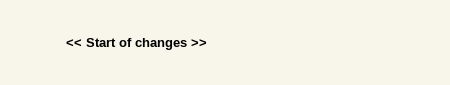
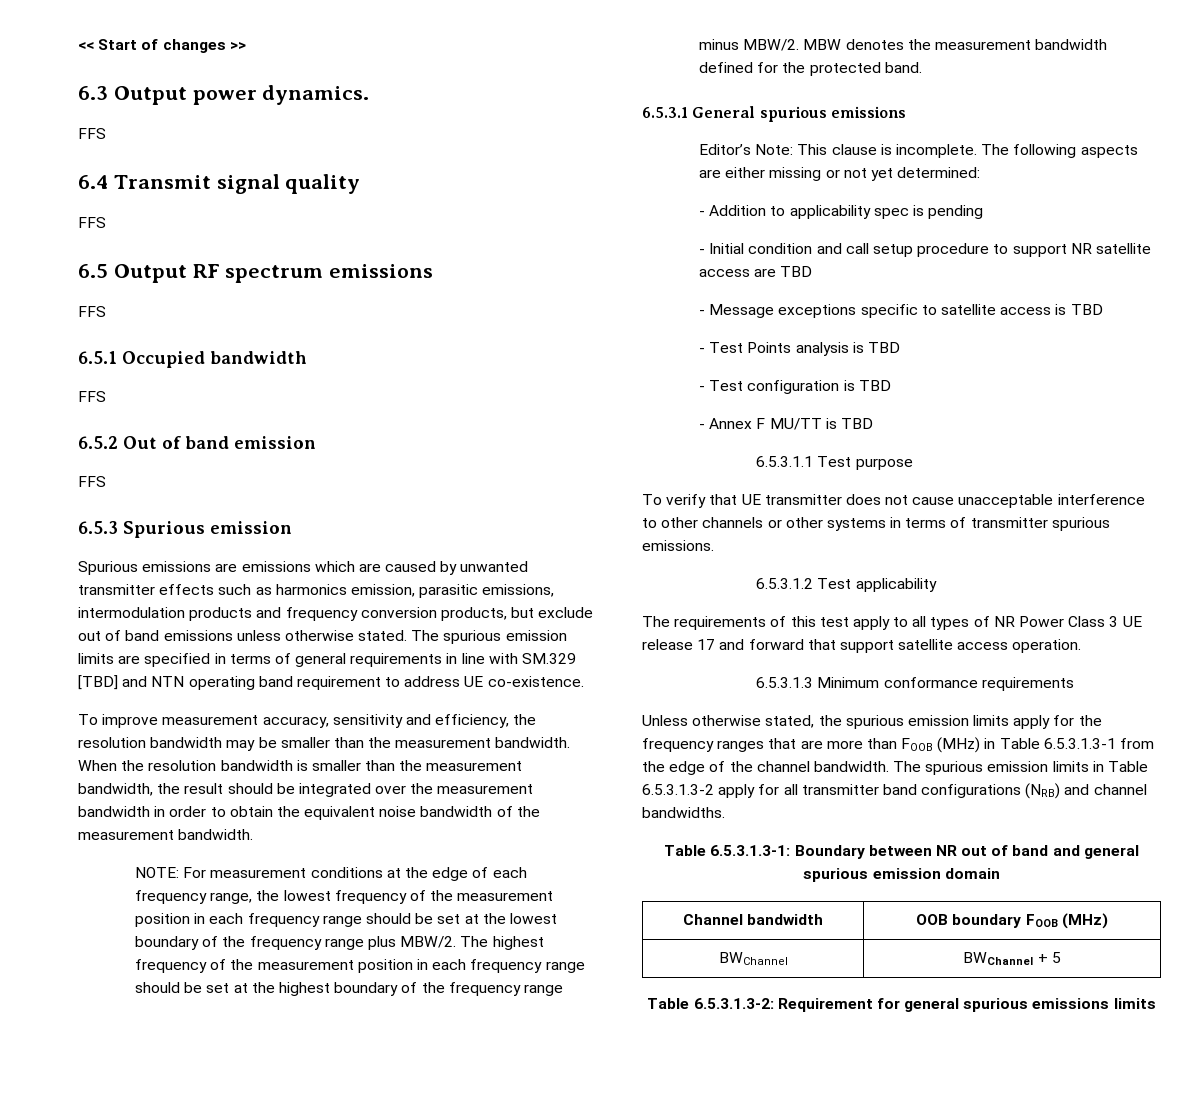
+ 6.3 Output power dynamics.
+ FFS
+ 6.4 Transmit signal quality
+ FFS
+ 6.5 Output RF spectrum emissions
+ FFS
+ 6.5.1 Occupied bandwidth
+ FFS
+ 6.5.2 Out of band emission
+ FFS
+ 6.5.3 Spurious emission
+ Spurious emissions are emissions which are caused by unwanted transmitter effects such as harmonics emission, parasitic emissions, intermodulation products and frequency conversion products, but exclude out of band emissions unless otherwise stated. The spurious emission limits are specified in terms of general requirements in line with SM.329 [TBD] and NTN operating band requirement to address UE co-existence.
+ To improve measurement accuracy, sensitivity and efficiency, the resolution bandwidth may be smaller than the measurement bandwidth. When the resolution bandwidth is smaller than the measurement bandwidth, the result should be integrated over the measurement bandwidth in order to obtain the equivalent noise bandwidth of the measurement bandwidth.
+ NOTE: For measurement conditions at the edge of each frequency range, the lowest frequency of the measurement position in each frequency range should be set at the lowest boundary of the frequency range plus MBW/2. The highest frequency of the measurement position in each frequency range should be set at the highest boundary of the frequency range minus MBW/2. MBW denotes the measurement bandwidth defined for the protected band.
+ 6.5.3.1 General spurious emissions
+ Editor’s Note: This clause is incomplete. The following aspects are either missing or not yet determined:
+ - Addition to applicability spec is pending
+ - Initial condition and call setup procedure to support NR satellite access are TBD
+ - Message exceptions specific to satellite access is TBD
+ - Test Points analysis is TBD
+ - Test configuration is TBD
+ - Annex F MU/TT is TBD
+ 6.5.3.1.1 Test purpose
+ To verify that UE transmitter does not cause unacceptable interference to other channels or other systems in terms of transmitter spurious emissions.
+ 6.5.3.1.2 Test applicability
+ The requirements of this test apply to all types of NR Power Class 3 UE release 17 and forward that support satellite access operation.
+ 6.5.3.1.3 Minimum conformance requirements
+ Unless otherwise stated, the spurious emission limits apply for the frequency ranges that are more than FOOB (MHz) in Table 6.5.3.1.3-1 from the edge of the channel bandwidth. The spurious emission limits in Table 6.5.3.1.3-2 apply for all transmitter band configurations (NRB) and channel bandwidths.
+ Table 6.5.3.1.3-1: Boundary between NR out of band and general spurious emission domain
+ Channel bandwidth | OOB boundary FOOB (MHz)
+ BWChannel | BWChannel + 5
+ Table 6.5.3.1.3-2: Requirement for general spurious emissions limits

